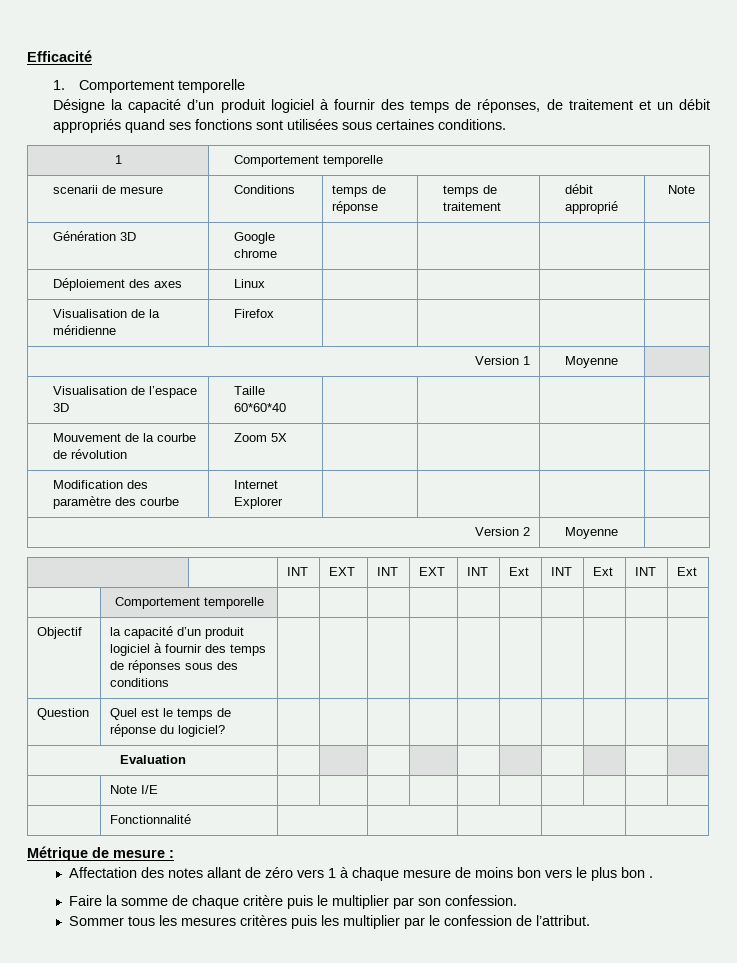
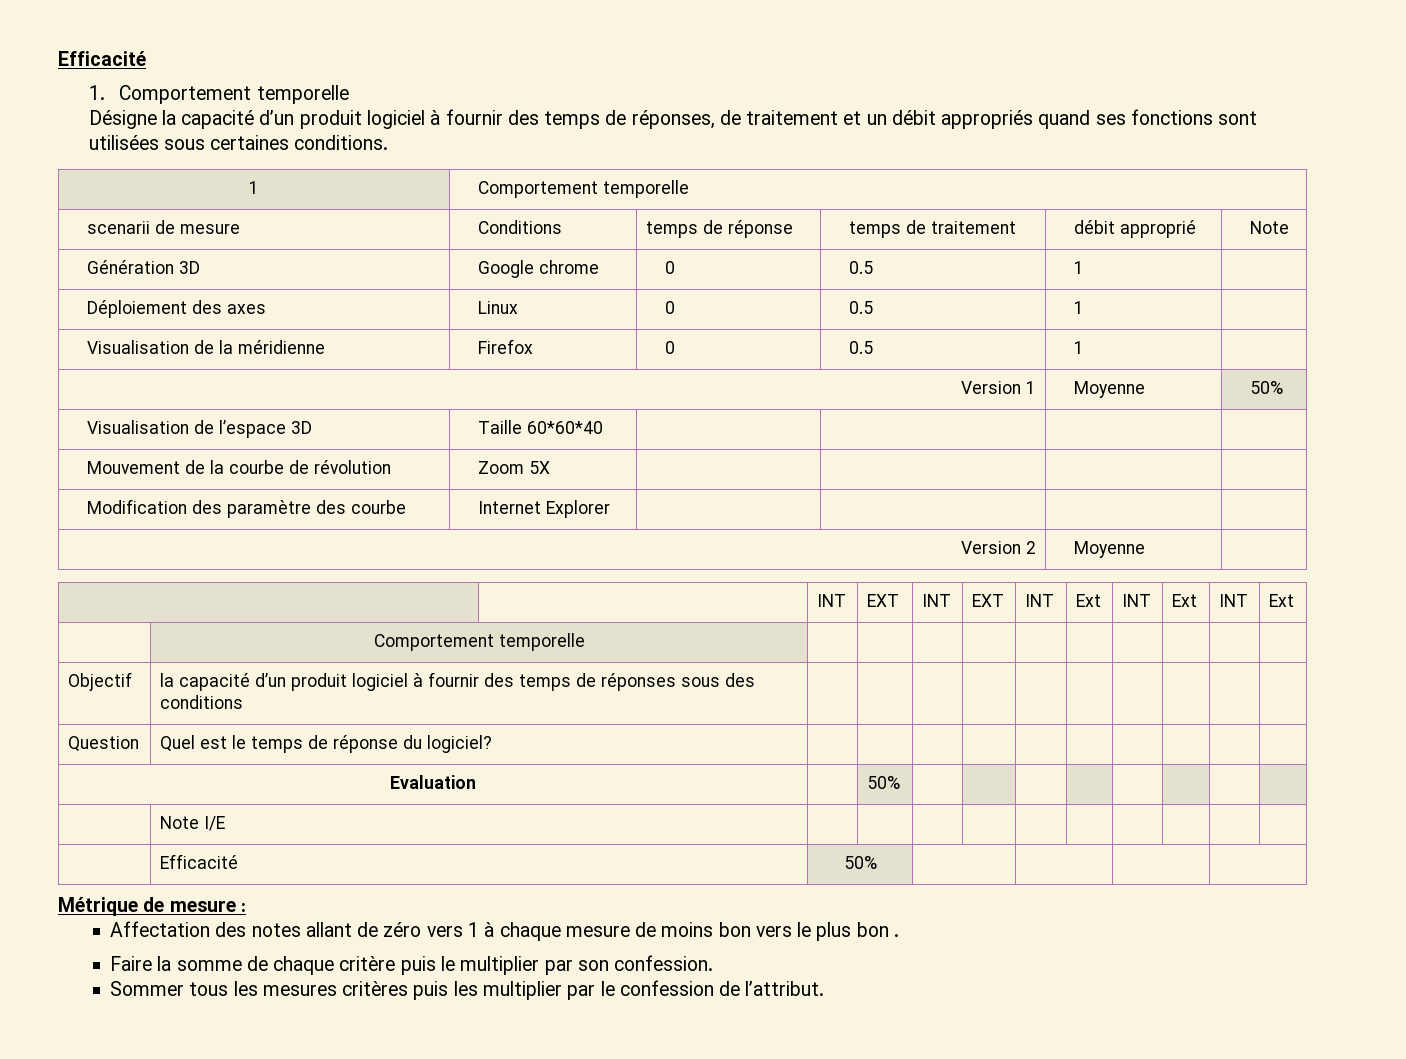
- Génération 3D | Google chrome | | | |
+ Génération 3D | Google chrome | 0 | 0.5 | 1 |
- Déploiement des axes | Linux | | | |
+ Déploiement des axes | Linux | 0 | 0.5 | 1 |
- Visualisation de la méridienne | Firefox | | | |
+ Visualisation de la méridienne | Firefox | 0 | 0.5 | 1 |
- Version 1 | Moyenne |
+ Version 1 | Moyenne | 50%
- Evaluation | | | | | | | | | |
+ Evaluation | | 50% | | | | | | | |
- | Fonctionnalité | | | | |
+ | Efficacité | 50% | | | |

